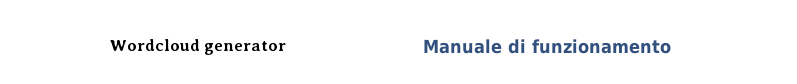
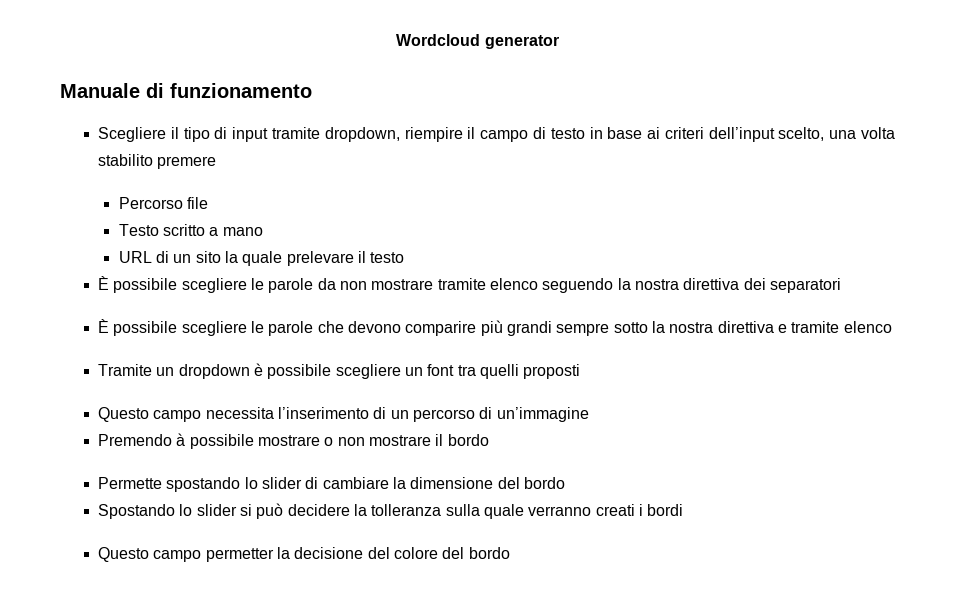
+ Scegliere il tipo di input tramite dropdown, riempire il campo di testo in base ai criteri dell’input scelto, una volta stabilito premere
+ Percorso file
+ Testo scritto a mano
+ URL di un sito la quale prelevare il testo
+ È possibile scegliere le parole da non mostrare tramite elenco seguendo la nostra direttiva dei separatori
+ È possibile scegliere le parole che devono comparire più grandi sempre sotto la nostra direttiva e tramite elenco
+ Tramite un dropdown è possibile scegliere un font tra quelli proposti
+ Questo campo necessita l’inserimento di un percorso di un’immagine
+ Premendo à possibile mostrare o non mostrare il bordo
+ Permette spostando lo slider di cambiare la dimensione del bordo
+ Spostando lo slider si può decidere la tolleranza sulla quale verranno creati i bordi
+ Questo campo permetter la decisione del colore del bordo

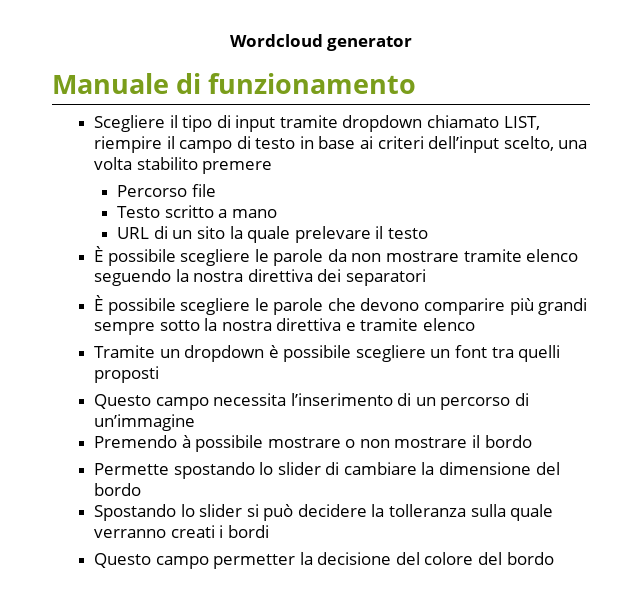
- Scegliere il tipo di input tramite dropdown, riempire il campo di testo in base ai criteri dell’input scelto, una volta stabilito premere
+ Scegliere il tipo di input tramite dropdown chiamato LIST, riempire il campo di testo in base ai criteri dell’input scelto, una volta stabilito premere

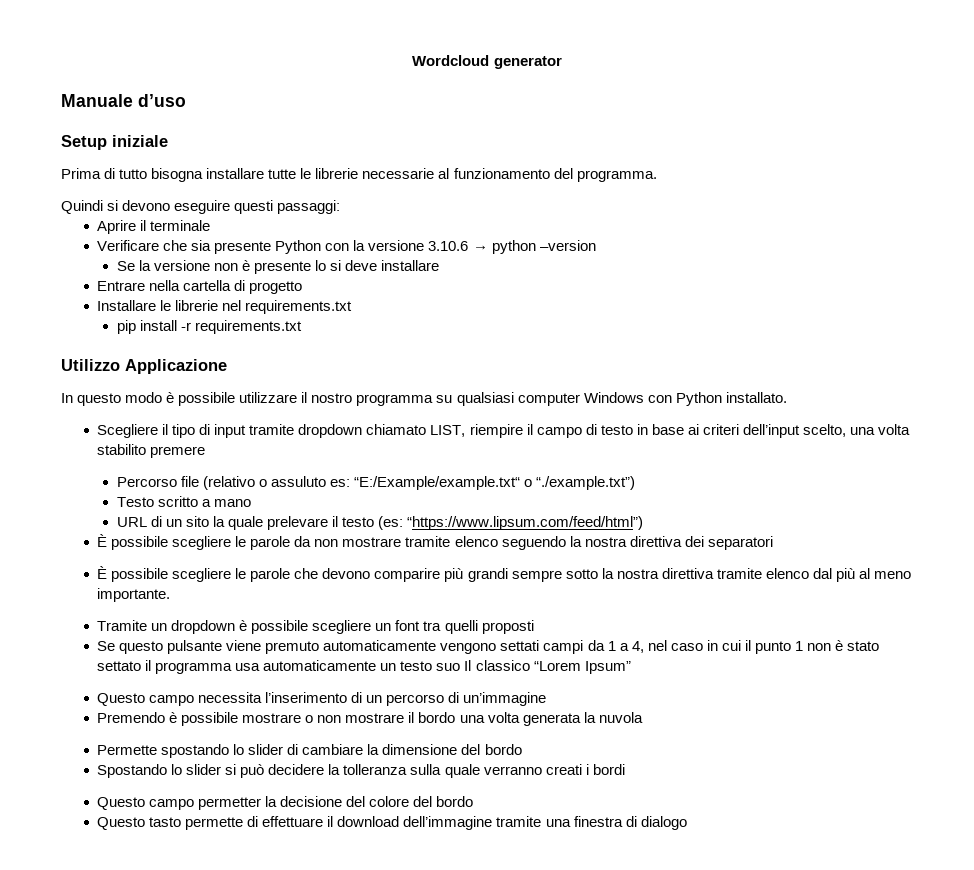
- Manuale di funzionamento
+ Manuale d’uso
+ Setup iniziale
+ Prima di tutto bisogna installare tutte le librerie necessarie al funzionamento del programma.
+ Quindi si devono eseguire questi passaggi:
+ Aprire il terminale
+ Verificare che sia presente Python con la versione 3.10.6 → python –version
+ Se la versione non è presente lo si deve installare
+ Entrare nella cartella di progetto
+ Installare le librerie nel requirements.txt
+ pip install -r requirements.txt
+ Utilizzo Applicazione
+ In questo modo è possibile utilizzare il nostro programma su qualsiasi computer Windows con Python installato.
- Percorso file
+ Percorso file (relativo o assuluto es: “E:/Example/example.txt“ o “./example.txt”)
- URL di un sito la quale prelevare il testo
+ URL di un sito la quale prelevare il testo (es: “https://www.lipsum.com/feed/html”)
- È possibile scegliere le parole che devono comparire più grandi sempre sotto la nostra direttiva e tramite elenco
+ È possibile scegliere le parole che devono comparire più grandi sempre sotto la nostra direttiva tramite elenco dal più al meno importante.
+ Se questo pulsante viene premuto automaticamente vengono settati campi da 1 a 4, nel caso in cui il punto 1 non è stato settato il programma usa automaticamente un testo suo Il classico “Lorem Ipsum”
- Premendo à possibile mostrare o non mostrare il bordo
+ Premendo è possibile mostrare o non mostrare il bordo una volta generata la nuvola
+ Questo tasto permette di effettuare il download dell’immagine tramite una finestra di dialogo

